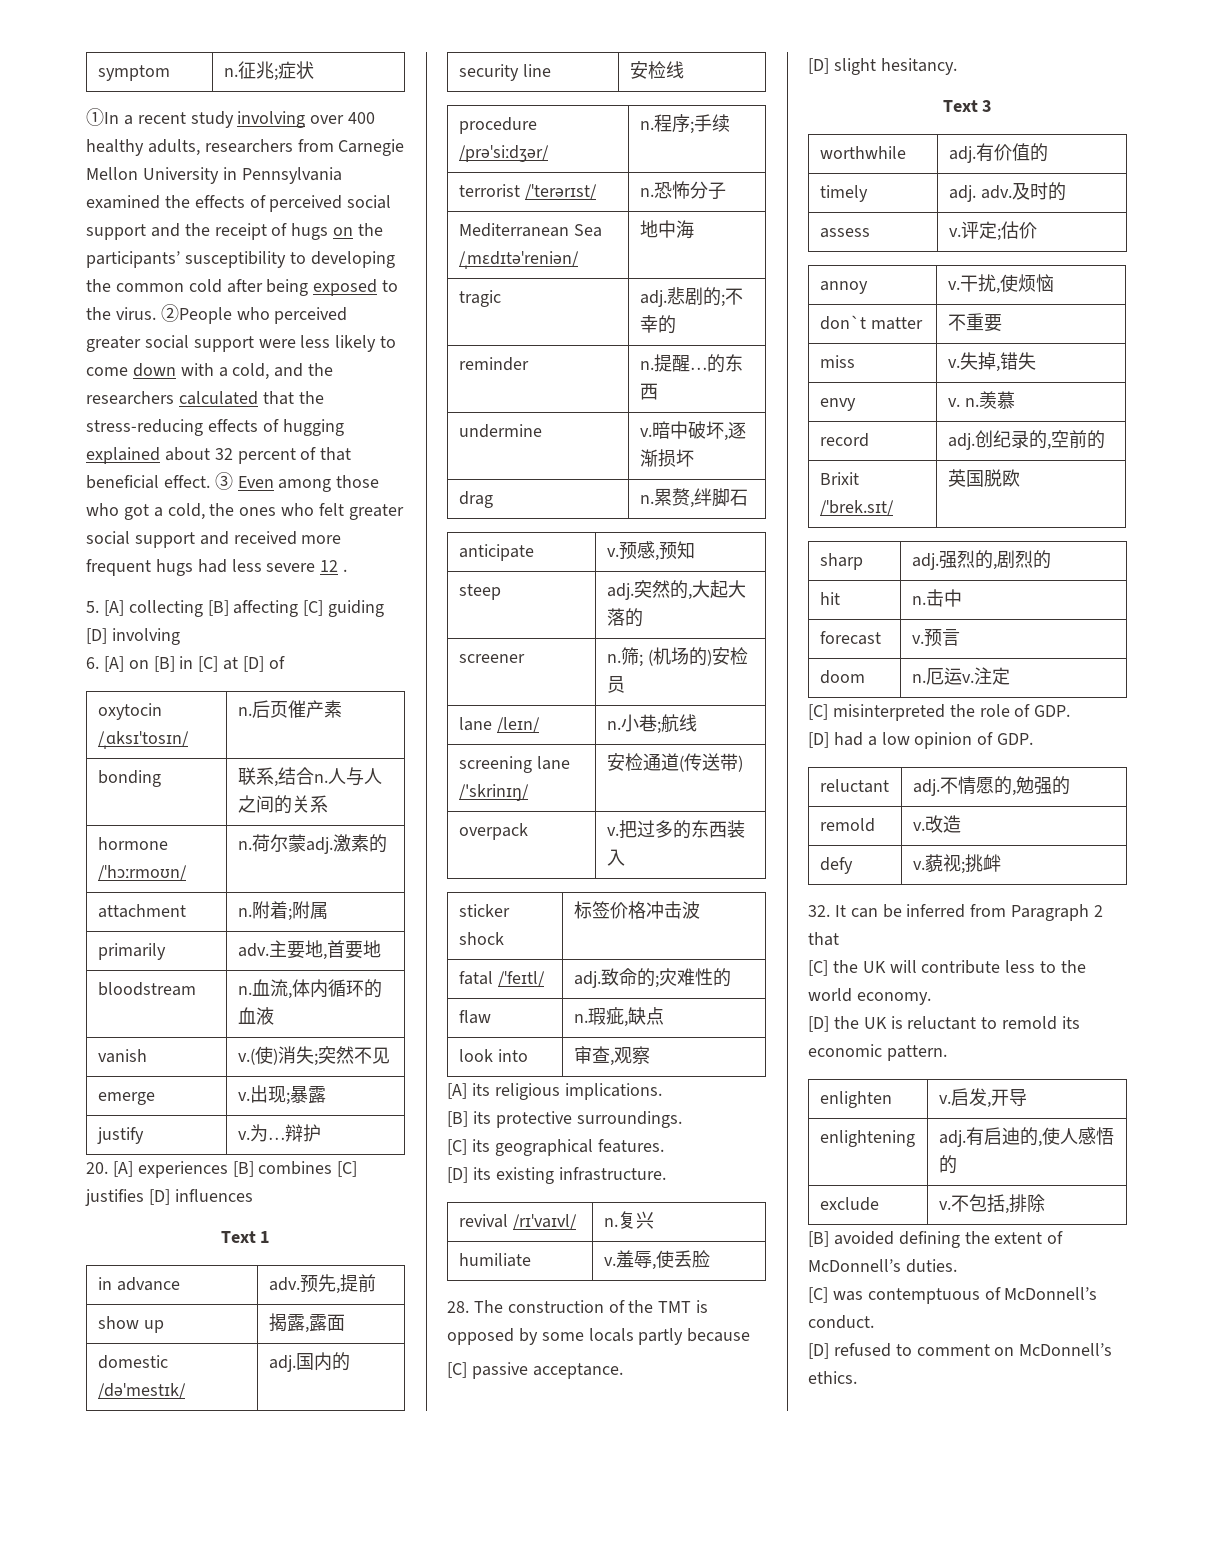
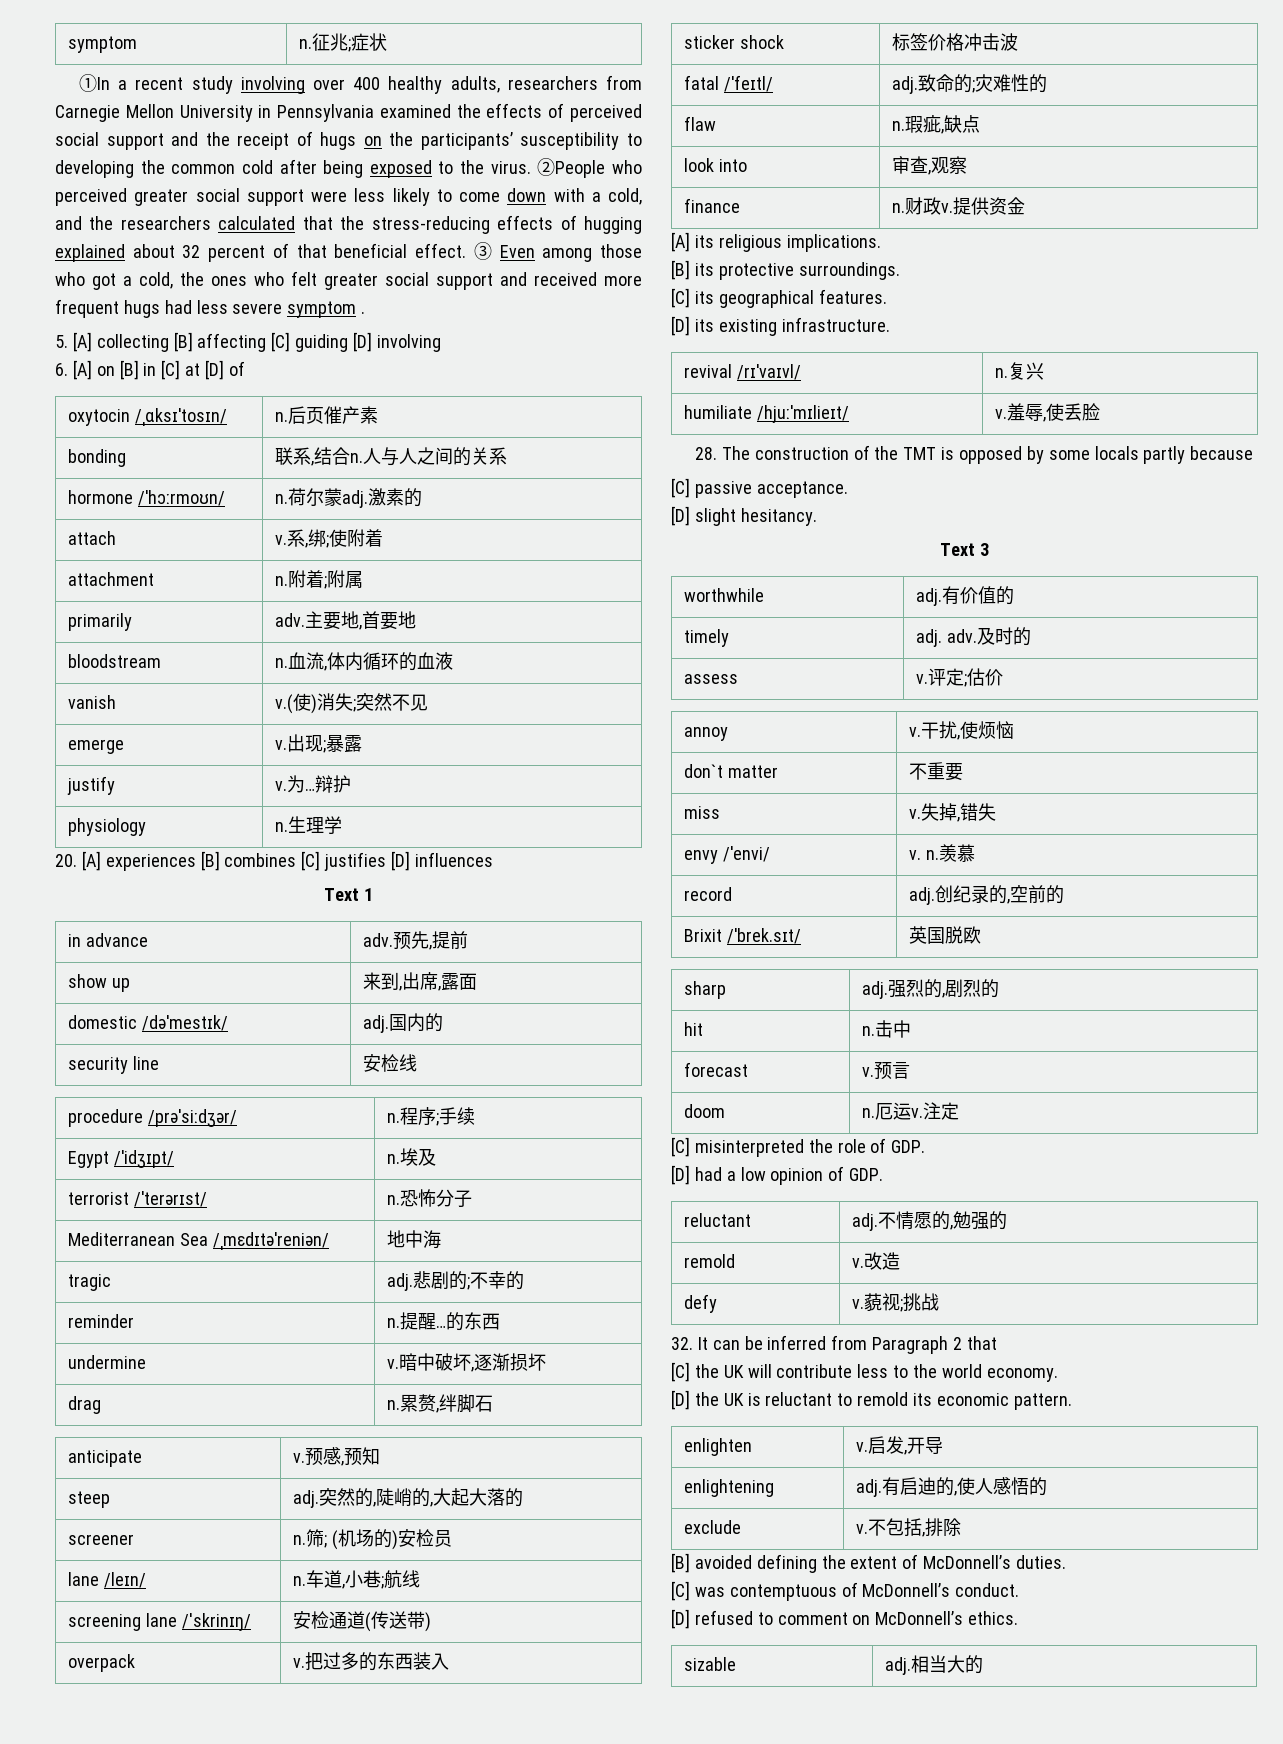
- ③ Even among those who got a cold, the ones who felt greater social support and received more frequent hugs had less severe 12 .
+ ③ Even among those who got a cold, the ones who felt greater social support and received more frequent hugs had less severe symptom .
+ attach | v.系,绑;使附着
+ physiology | n.生理学
- show up | 揭露,露面
+ show up | 来到,出席,露面
+ Egypt /ˈidʒɪpt/ | n.埃及
- steep | adj.突然的,大起大落的
+ steep | adj.突然的,陡峭的,大起大落的
- lane /leɪn/ | n.小巷;航线
+ lane /leɪn/ | n.车道,小巷;航线
+ finance | n.财政v.提供资金
- humiliate | v.羞辱,使丢脸
+ humiliate /hjuːˈmɪlieɪt/ | v.羞辱,使丢脸
- envy | v. n.羡慕
+ envy /ˈenvi/ | v. n.羡慕
- defy | v.藐视;挑衅
+ defy | v.藐视;挑战
+ sizable | adj.相当大的

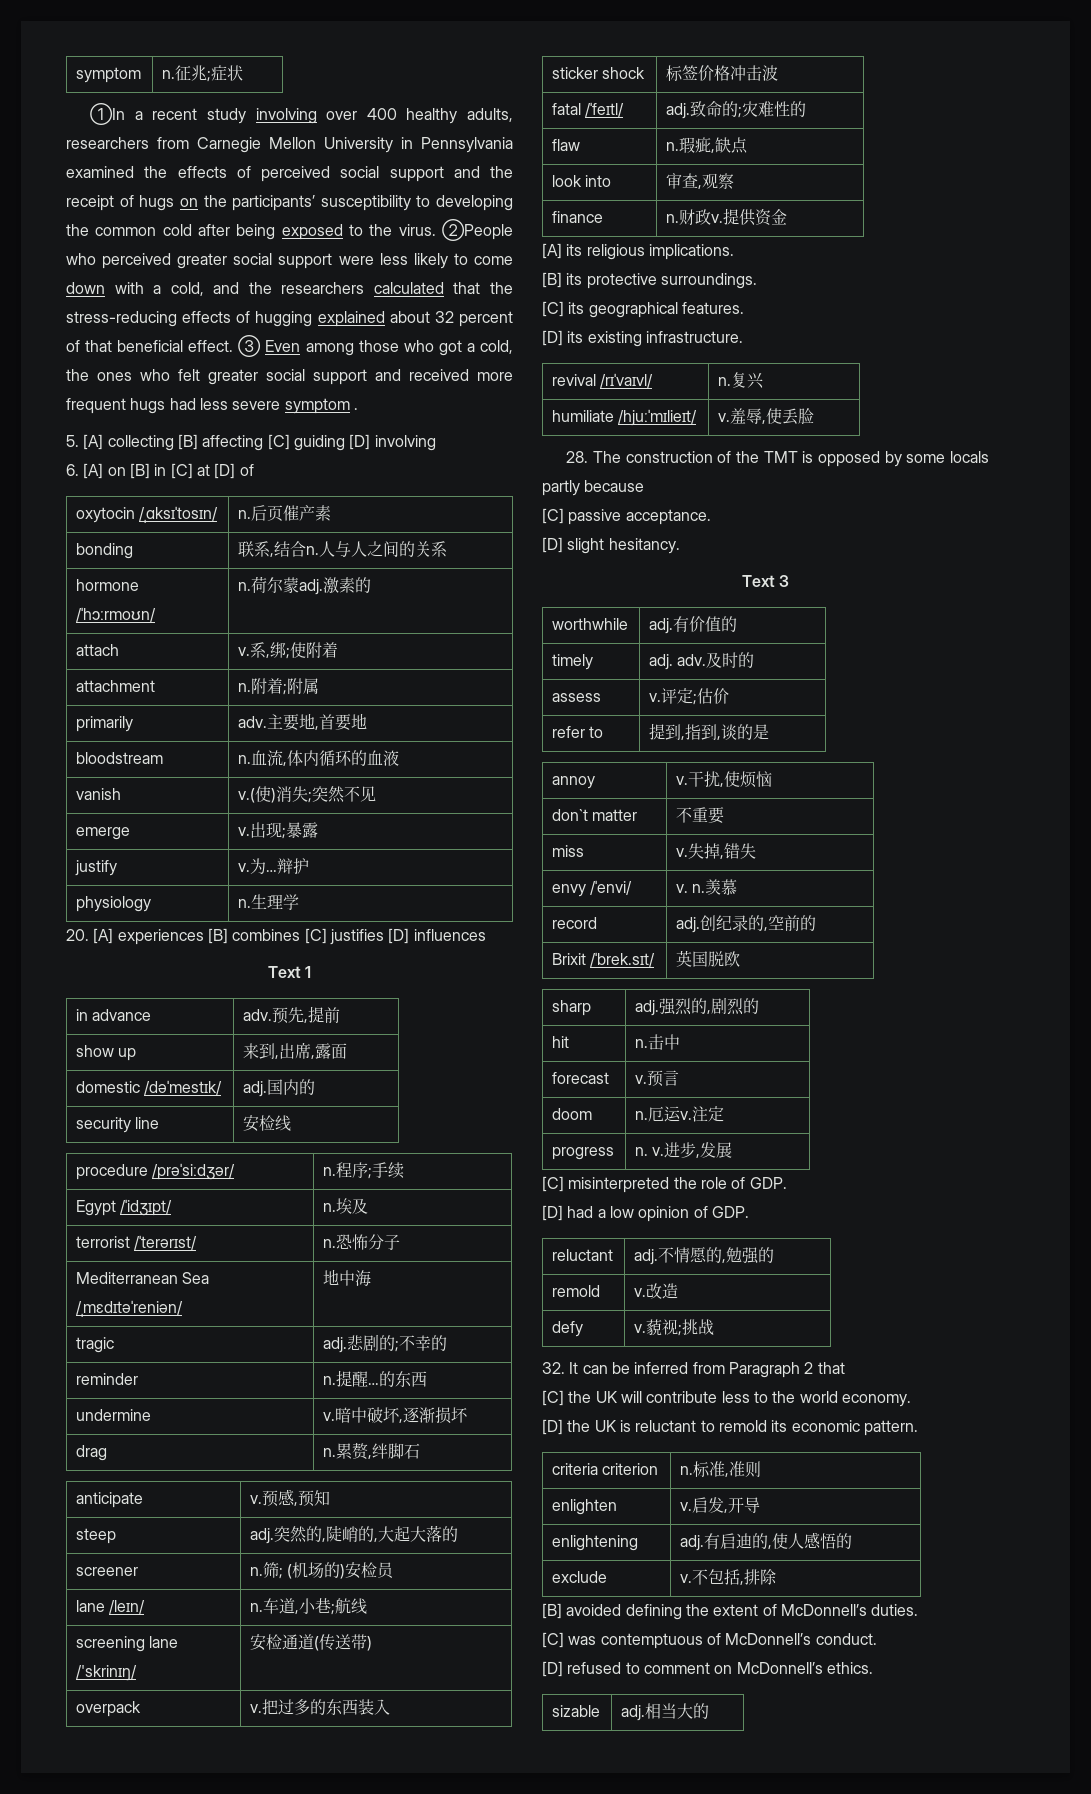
+ refer to | 提到,指到,谈的是
+ progress | n. v.进步,发展
+ criteria criterion | n.标准,准则

